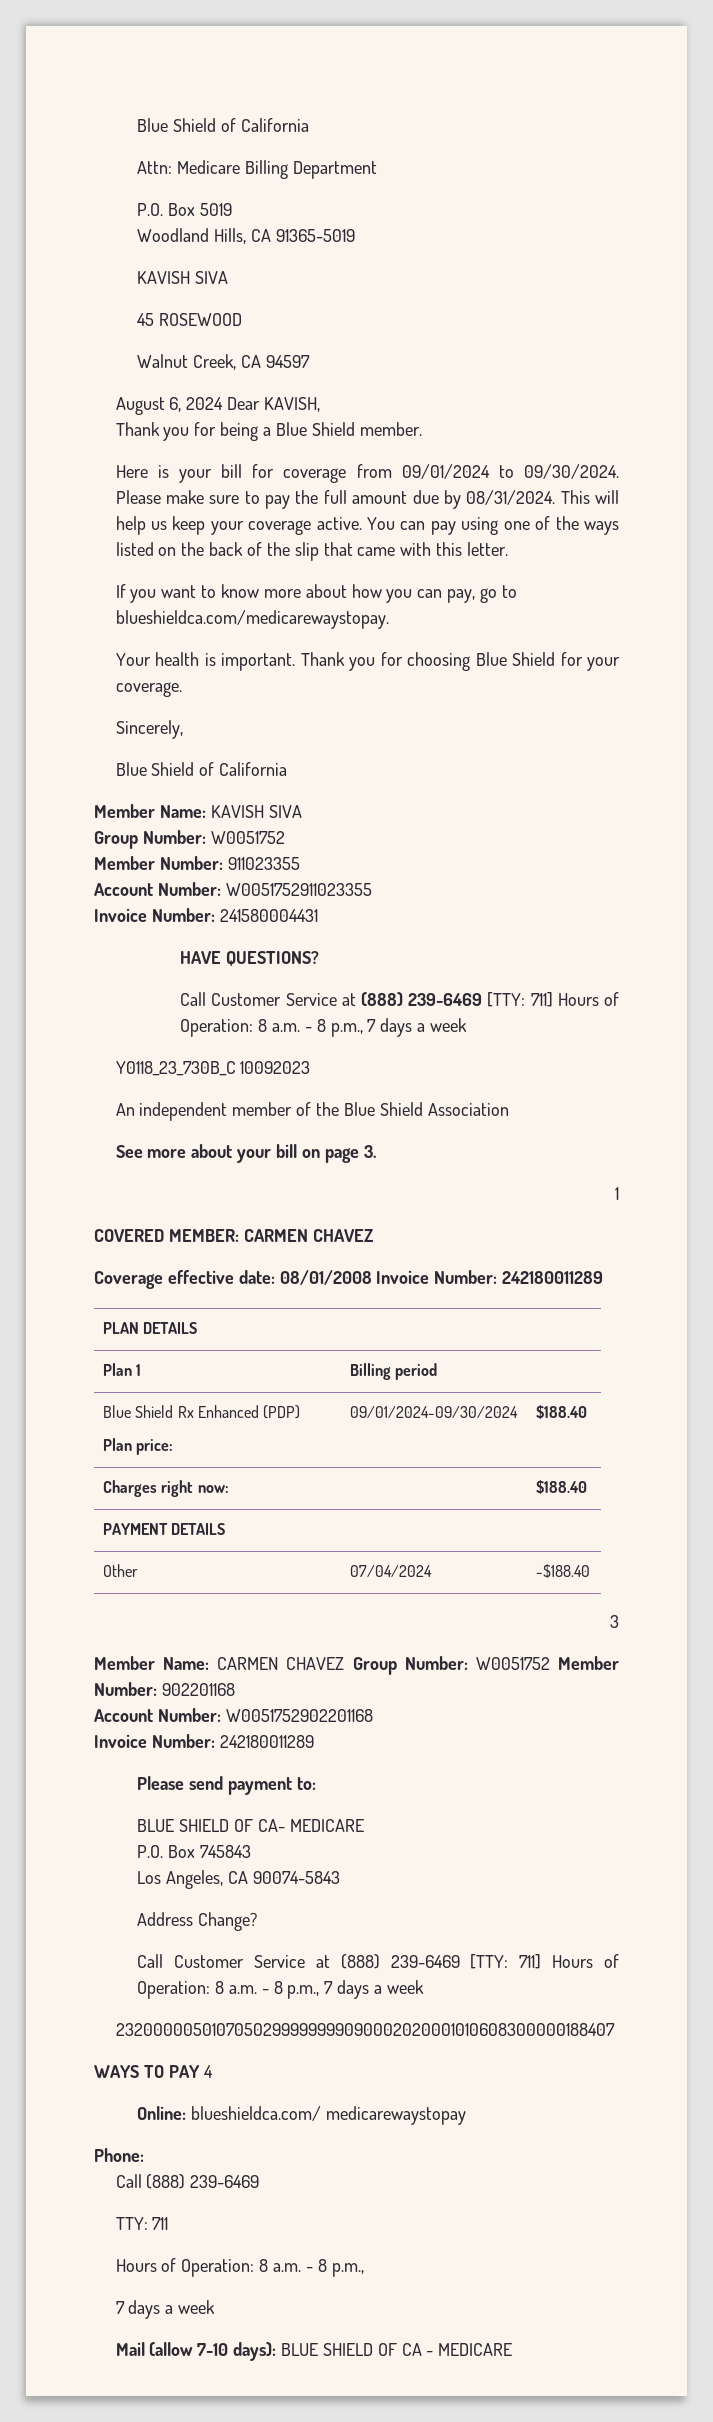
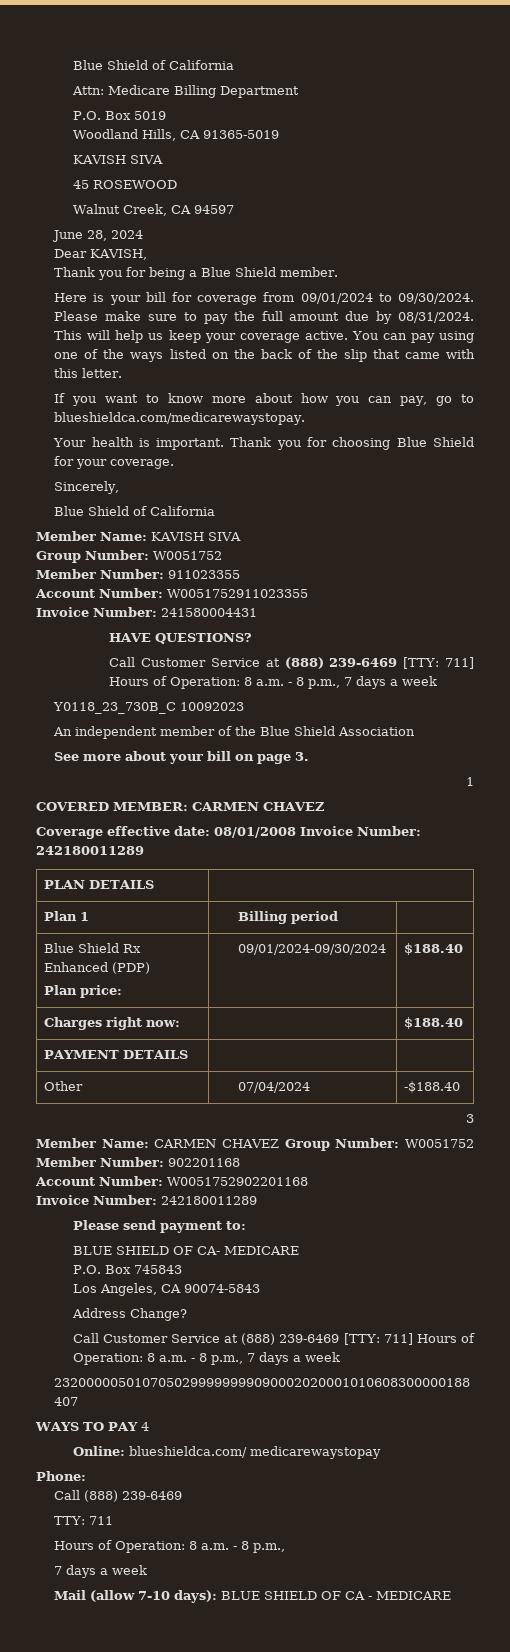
- August 6, 2024 Dear KAVISH,
+ June 28, 2024
+ Dear KAVISH,

